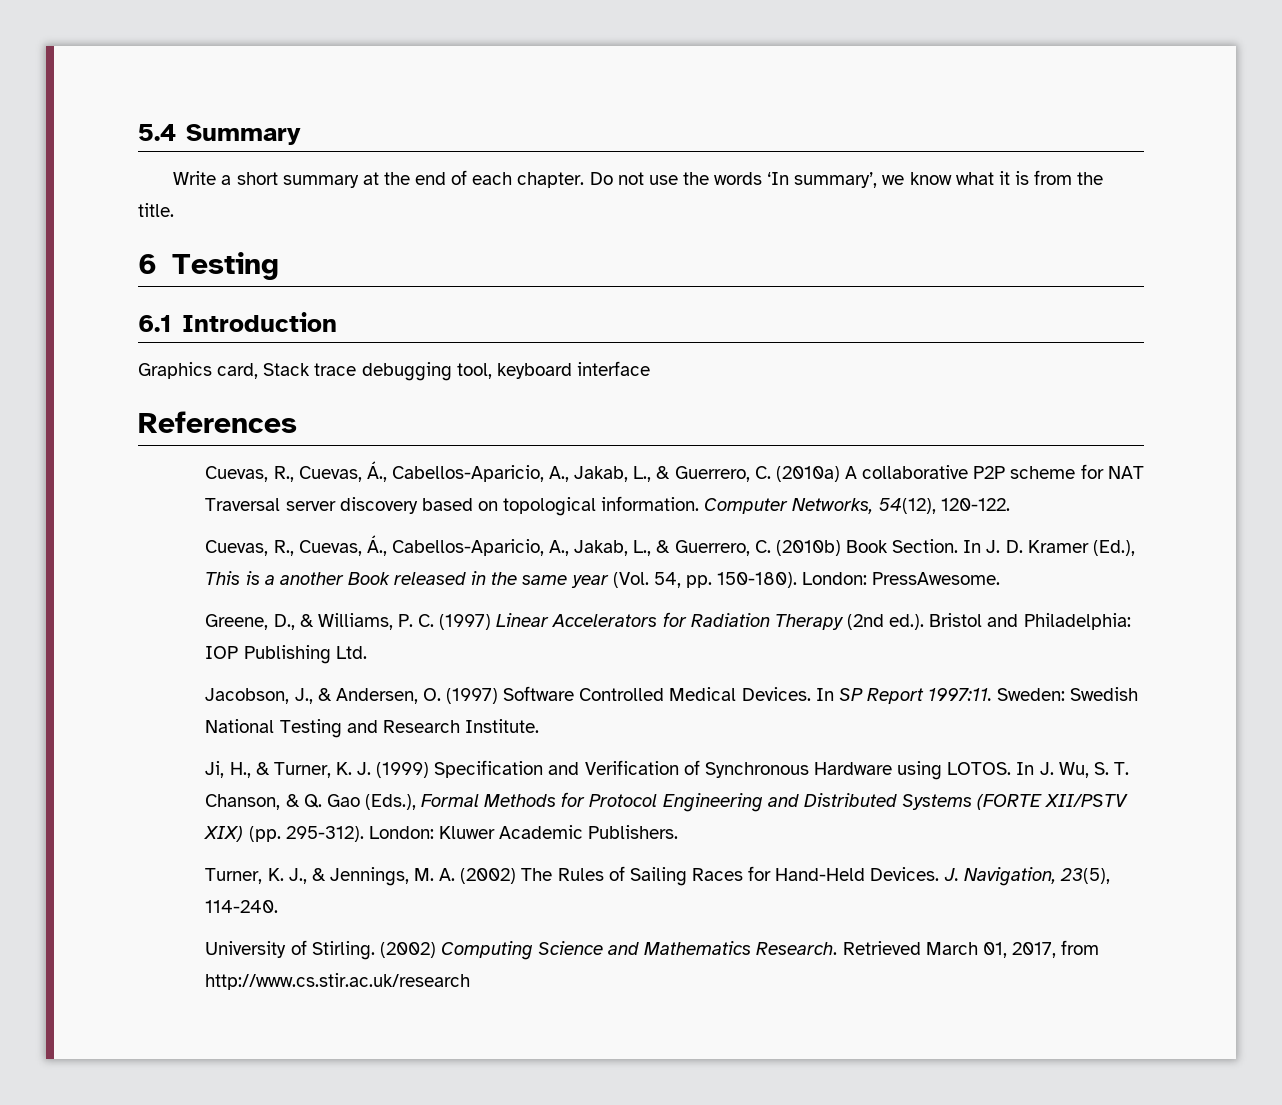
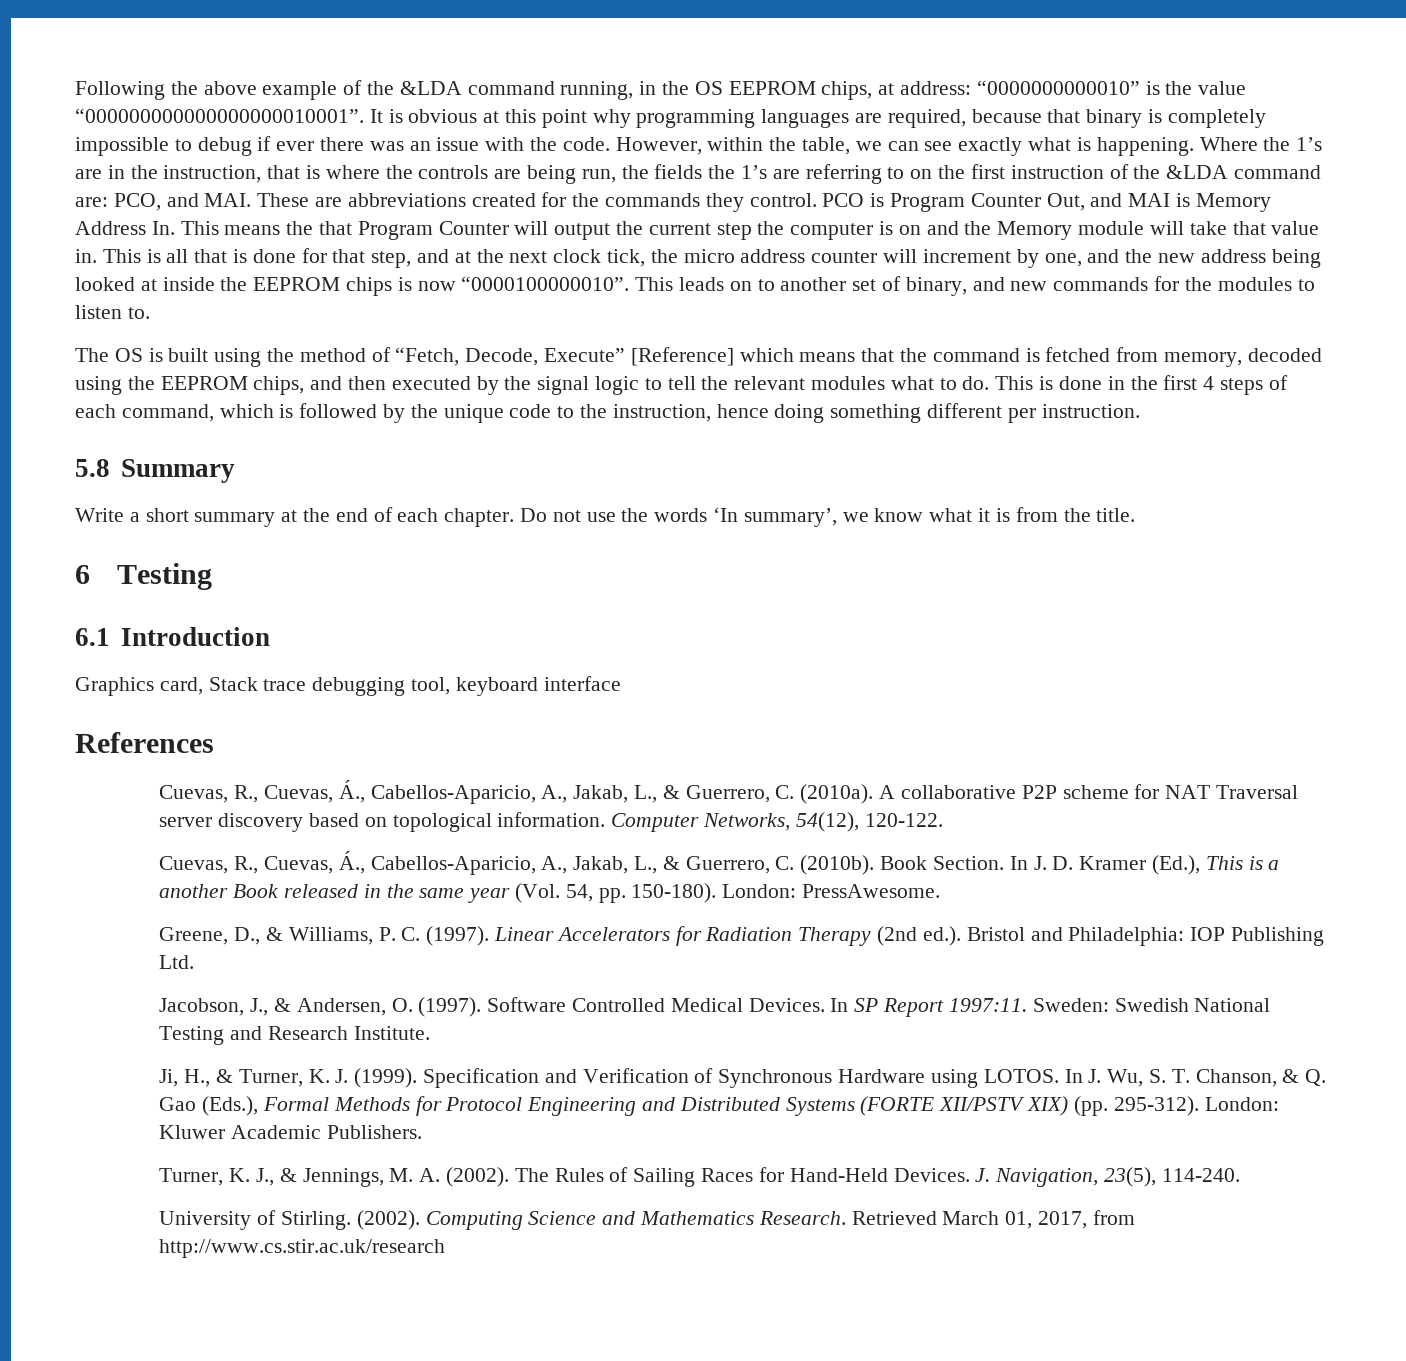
- 5.4 Summary
+ Following the above example of the &LDA command running, in the OS EEPROM chips, at address: “0000000000010” is the value “000000000000000000010001”. It is obvious at this point why programming languages are required, because that binary is completely impossible to debug if ever there was an issue with the code. However, within the table, we can see exactly what is happening. Where the 1’s are in the instruction, that is where the controls are being run, the fields the 1’s are referring to on the first instruction of the &LDA command are: PCO, and MAI. These are abbreviations created for the commands they control. PCO is Program Counter Out, and MAI is Memory Address In. This means the that Program Counter will output the current step the computer is on and the Memory module will take that value in. This is all that is done for that step, and at the next clock tick, the micro address counter will increment by one, and the new address being looked at inside the EEPROM chips is now “0000100000010”. This leads on to another set of binary, and new commands for the modules to listen to.
+ The OS is built using the method of “Fetch, Decode, Execute” [Reference] which means that the command is fetched from memory, decoded using the EEPROM chips, and then executed by the signal logic to tell the relevant modules what to do. This is done in the first 4 steps of each command, which is followed by the unique code to the instruction, hence doing something different per instruction.
+ 5.8 Summary
- Cuevas, R., Cuevas, Á., Cabellos-Aparicio, A., Jakab, L., & Guerrero, C. (2010a) A collaborative P2P scheme for NAT Traversal server discovery based on topological information.
+ Cuevas, R., Cuevas, Á., Cabellos-Aparicio, A., Jakab, L., & Guerrero, C. (2010a). A collaborative P2P scheme for NAT Traversal server discovery based on topological information.
- Cuevas, R., Cuevas, Á., Cabellos-Aparicio, A., Jakab, L., & Guerrero, C. (2010b) Book Section.
+ Cuevas, R., Cuevas, Á., Cabellos-Aparicio, A., Jakab, L., & Guerrero, C. (2010b). Book Section.
- Greene, D., & Williams, P. C. (1997) Linear Accelerators for Radiation Therapy (2nd ed.). Bristol and Philadelphia: IOP Publishing Ltd.
+ Greene, D., & Williams, P. C. (1997). Linear Accelerators for Radiation Therapy (2nd ed.). Bristol and Philadelphia: IOP Publishing Ltd.
- Jacobson, J., & Andersen, O. (1997) Software Controlled Medical Devices.
+ Jacobson, J., & Andersen, O. (1997). Software Controlled Medical Devices.
- Ji, H., & Turner, K. J. (1999) Specification and Verification of Synchronous Hardware using LOTOS.
+ Ji, H., & Turner, K. J. (1999). Specification and Verification of Synchronous Hardware using LOTOS.
- Turner, K. J., & Jennings, M. A. (2002) The Rules of Sailing Races for Hand-Held Devices.
+ Turner, K. J., & Jennings, M. A. (2002). The Rules of Sailing Races for Hand-Held Devices.
- (2002) Computing Science and Mathematics Research.
+ (2002). Computing Science and Mathematics Research.

